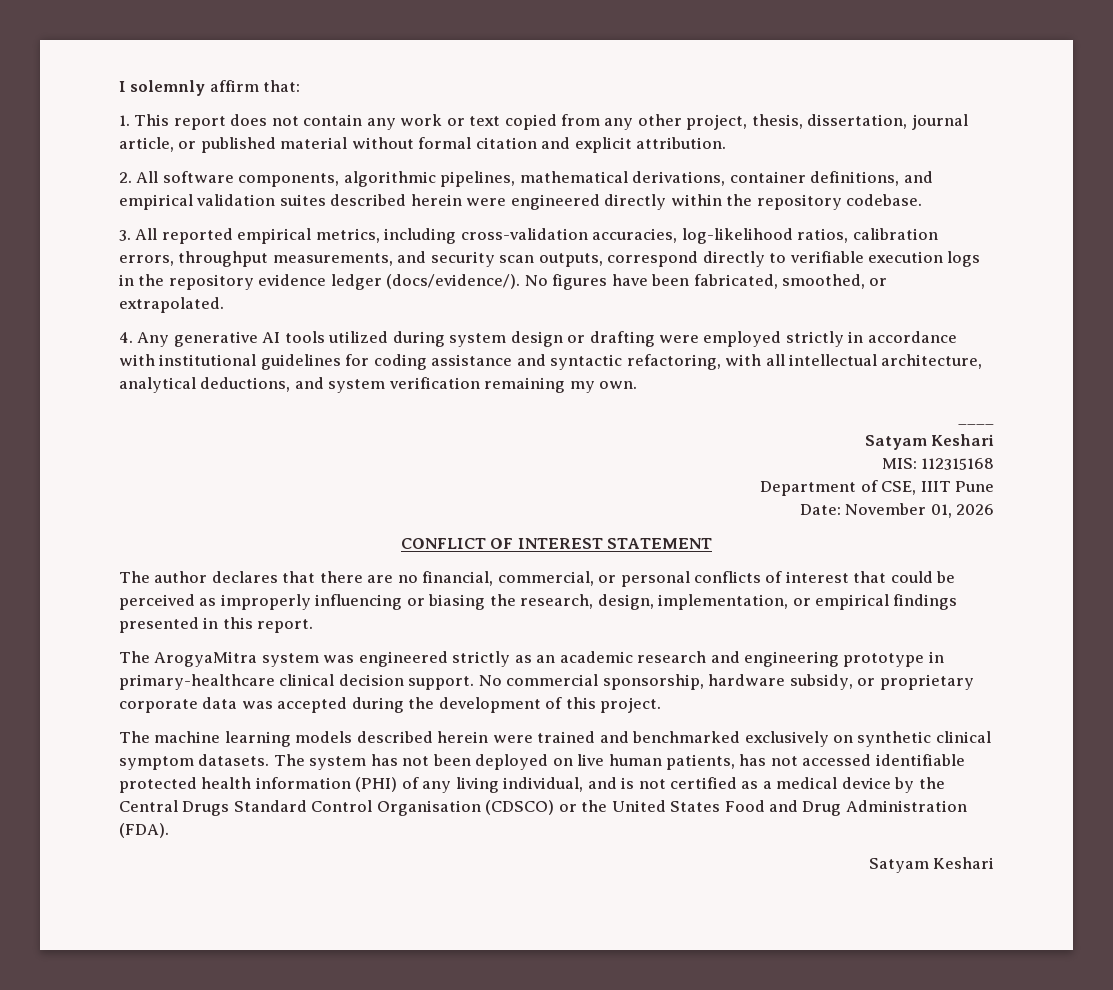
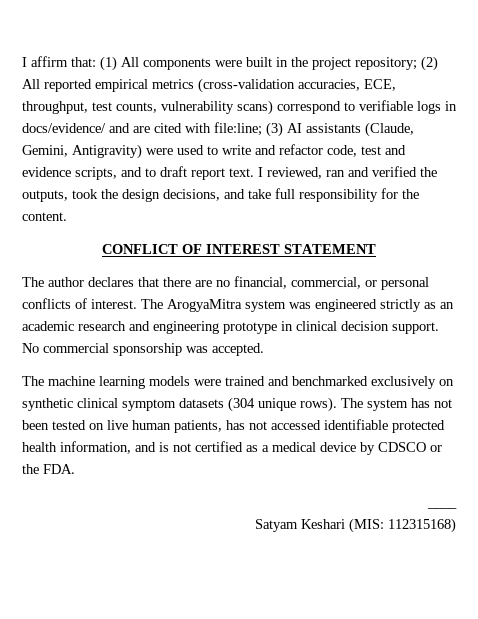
- I solemnly affirm that:
- 1. This report does not contain any work or text copied from any other project, thesis, dissertation, journal article, or published material without formal citation and explicit attribution.
- 2. All software components, algorithmic pipelines, mathematical derivations, container definitions, and empirical validation suites described herein were engineered directly within the repository codebase.
- 3. All reported empirical metrics, including cross-validation accuracies, log-likelihood ratios, calibration errors, throughput measurements, and security scan outputs, correspond directly to verifiable execution logs in the repository evidence ledger (docs/evidence/). No figures have been fabricated, smoothed, or extrapolated.
- 4. Any generative AI tools utilized during system design or drafting were employed strictly in accordance with institutional guidelines for coding assistance and syntactic refactoring, with all intellectual architecture, analytical deductions, and system verification remaining my own.
- ____
- Satyam Keshari
- MIS: 112315168
- Department of CSE, IIIT Pune
- Date: November 01, 2026
+ I affirm that: (1) All components were built in the project repository; (2) All reported empirical metrics (cross-validation accuracies, ECE, throughput, test counts, vulnerability scans) correspond to verifiable logs in docs/evidence/ and are cited with file:line; (3) AI assistants (Claude, Gemini, Antigravity) were used to write and refactor code, test and evidence scripts, and to draft report text. I reviewed, ran and verified the outputs, took the design decisions, and take full responsibility for the content.
- The author declares that there are no financial, commercial, or personal conflicts of interest that could be perceived as improperly influencing or biasing the research, design, implementation, or empirical findings presented in this report.
- The ArogyaMitra system was engineered strictly as an academic research and engineering prototype in primary-healthcare clinical decision support.
+ The author declares that there are no financial, commercial, or personal conflicts of interest. The ArogyaMitra system was engineered strictly as an academic research and engineering prototype in clinical decision support.
- No commercial sponsorship, hardware subsidy, or proprietary corporate data was accepted during the development of this project.
+ No commercial sponsorship was accepted.
- The machine learning models described herein were trained and benchmarked exclusively on synthetic clinical symptom datasets.
+ The machine learning models were trained and benchmarked exclusively on synthetic clinical symptom datasets (304 unique rows).
- The system has not been deployed on live human patients, has not accessed identifiable protected health information (PHI) of any living individual, and is not certified as a medical device by the Central Drugs Standard Control Organisation (CDSCO) or the United States Food and Drug Administration (FDA).
- Satyam Keshari
+ The system has not been tested on live human patients, has not accessed identifiable protected health information, and is not certified as a medical device by CDSCO or the FDA.
+ ____
+ Satyam Keshari (MIS: 112315168)

